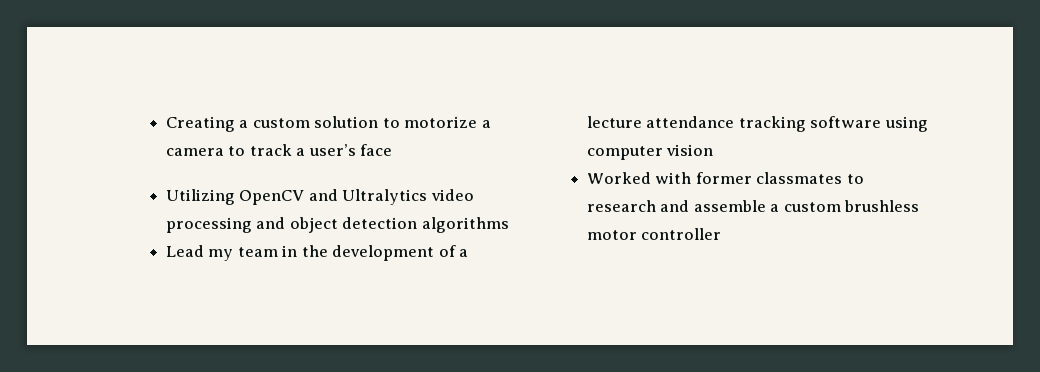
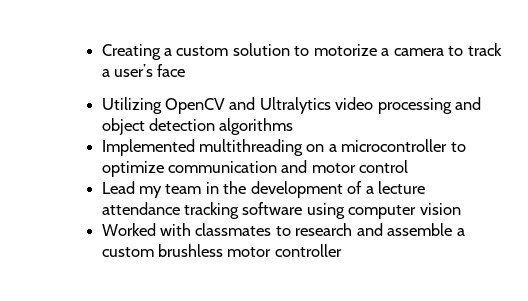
+ Implemented multithreading on a microcontroller to optimize communication and motor control
- Worked with former classmates to research and assemble a custom brushless motor controller
+ Worked with classmates to research and assemble a custom brushless motor controller

